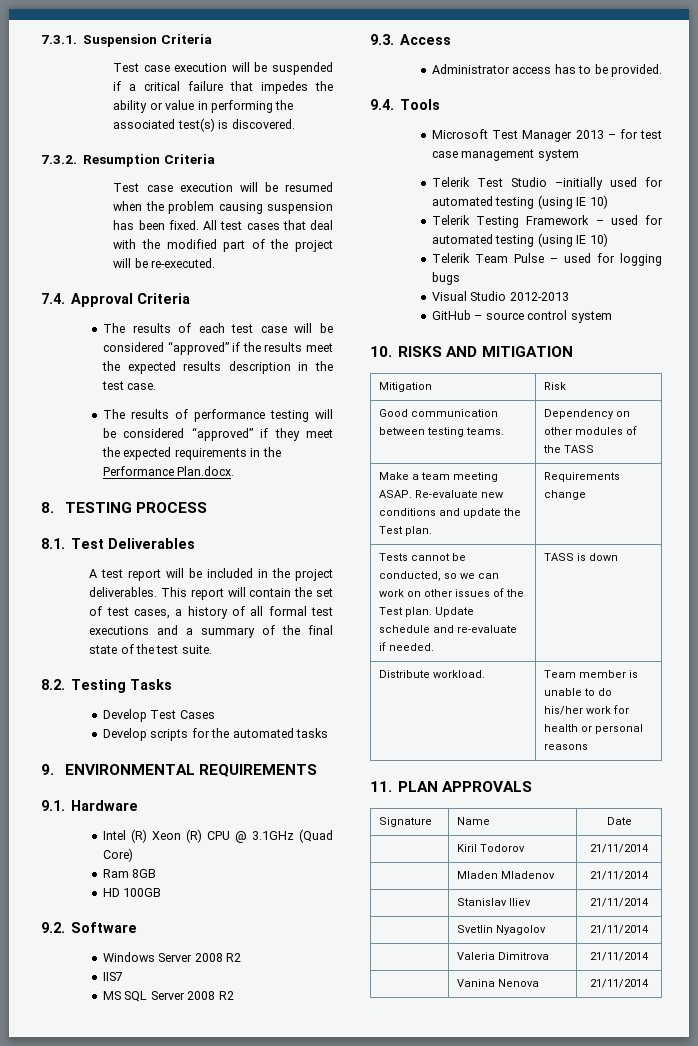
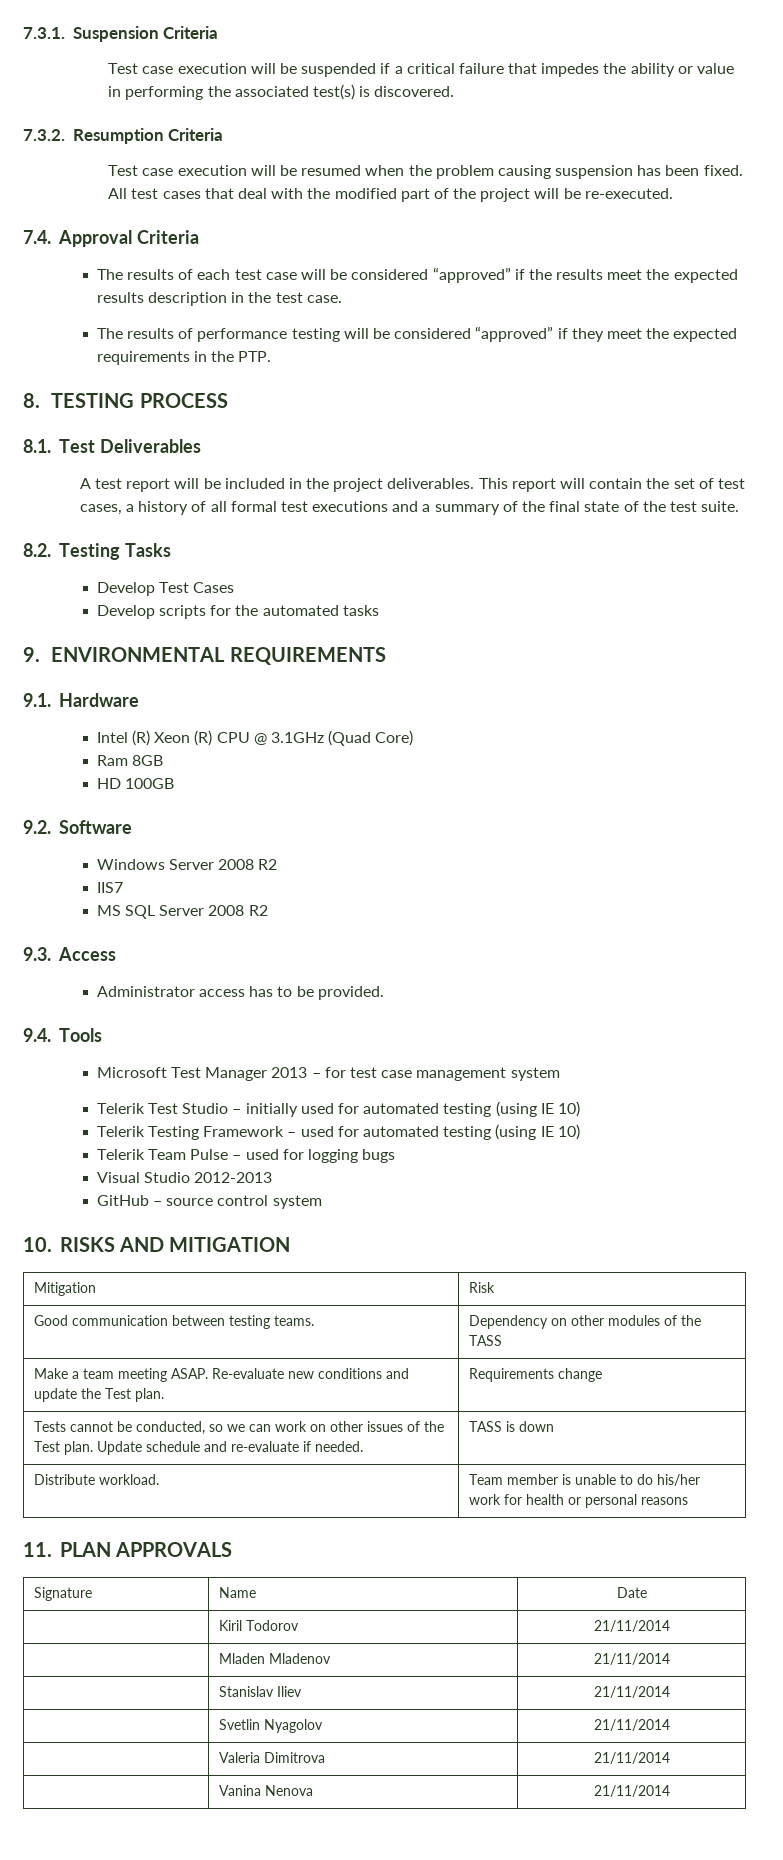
- The results of performance testing will be considered “approved” if they meet the expected requirements in the Performance Plan.docx.
+ The results of performance testing will be considered “approved” if they meet the expected requirements in the PTP.
- Telerik Test Studio –initially used for automated testing (using IE 10)
+ Telerik Test Studio – initially used for automated testing (using IE 10)

